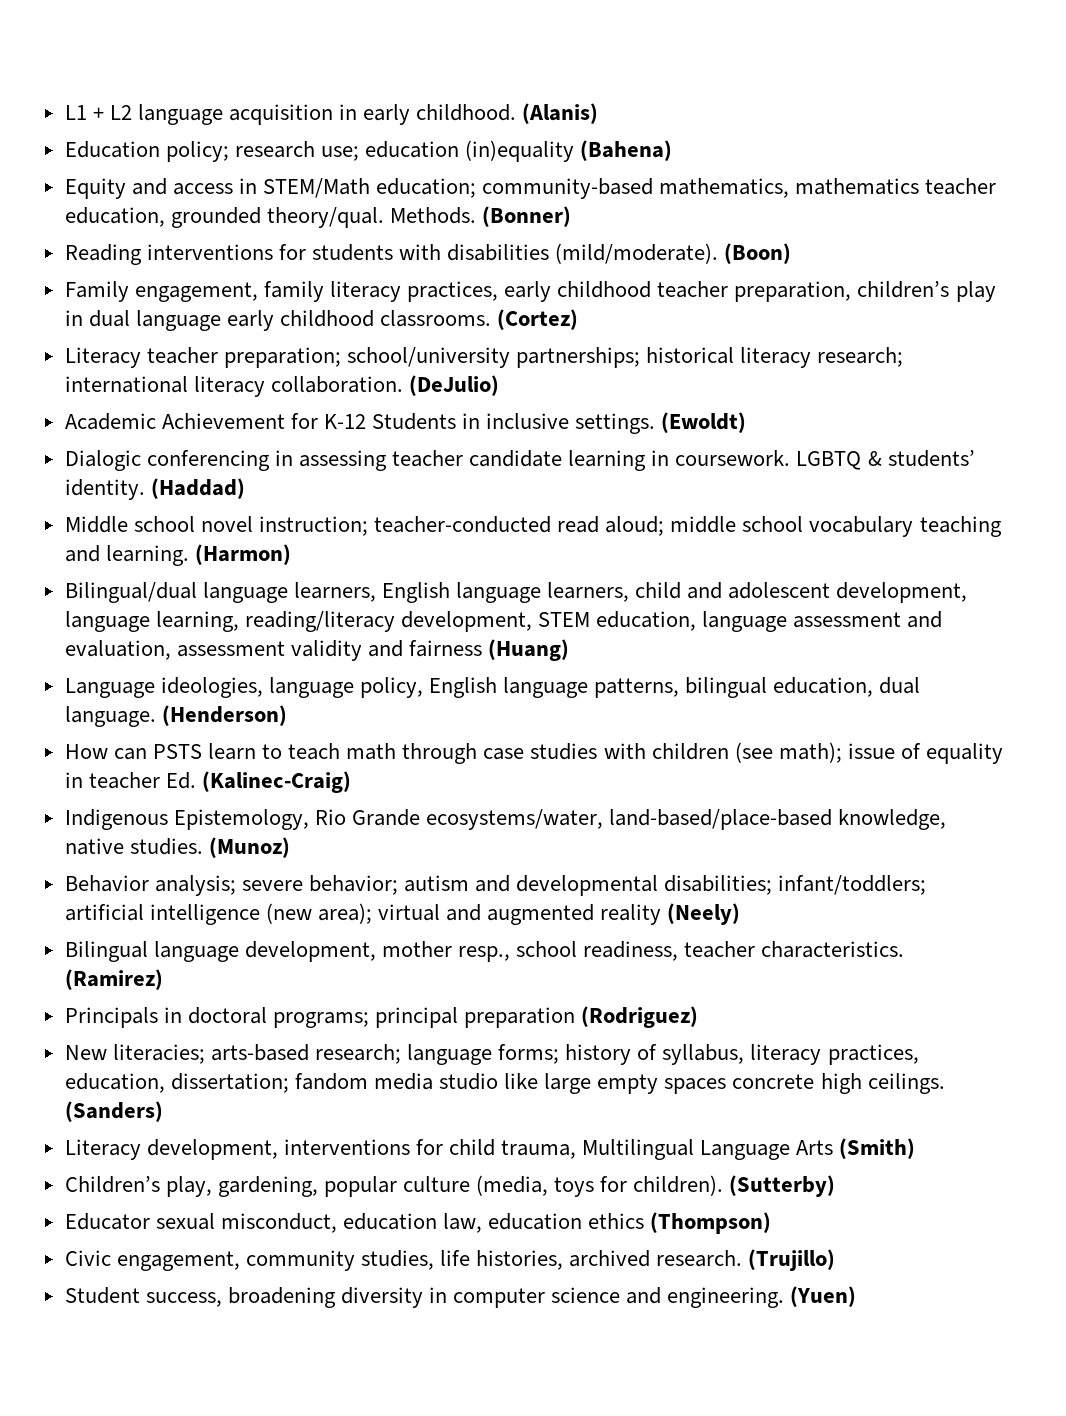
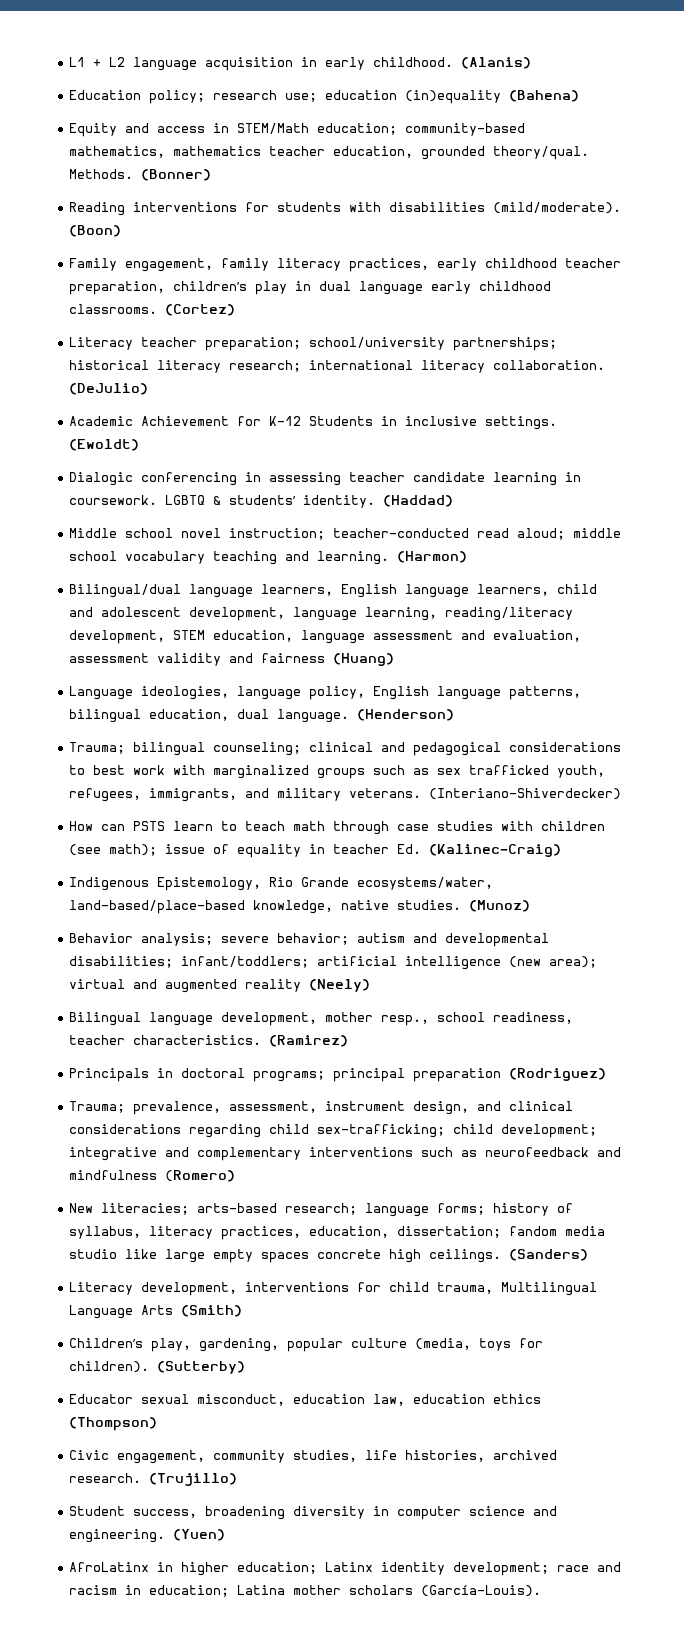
+ Trauma; bilingual counseling; clinical and pedagogical considerations to best work with marginalized groups such as sex trafficked youth, refugees, immigrants, and military veterans. (Interiano-Shiverdecker)
+ Trauma; prevalence, assessment, instrument design, and clinical considerations regarding child sex-trafficking; child development; integrative and complementary interventions such as neurofeedback and mindfulness (Romero)
+ AfroLatinx in higher education; Latinx identity development; race and racism in education; Latina mother scholars (García-Louis).

